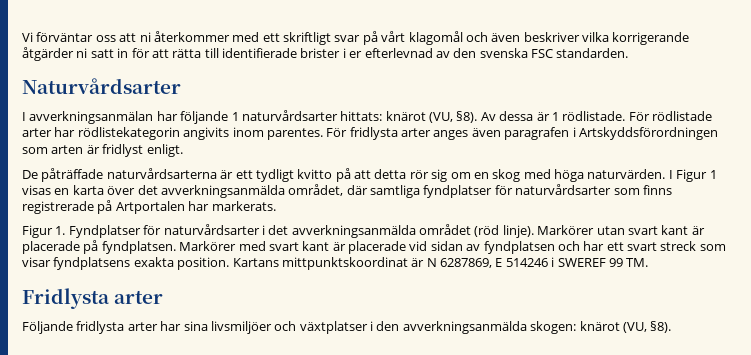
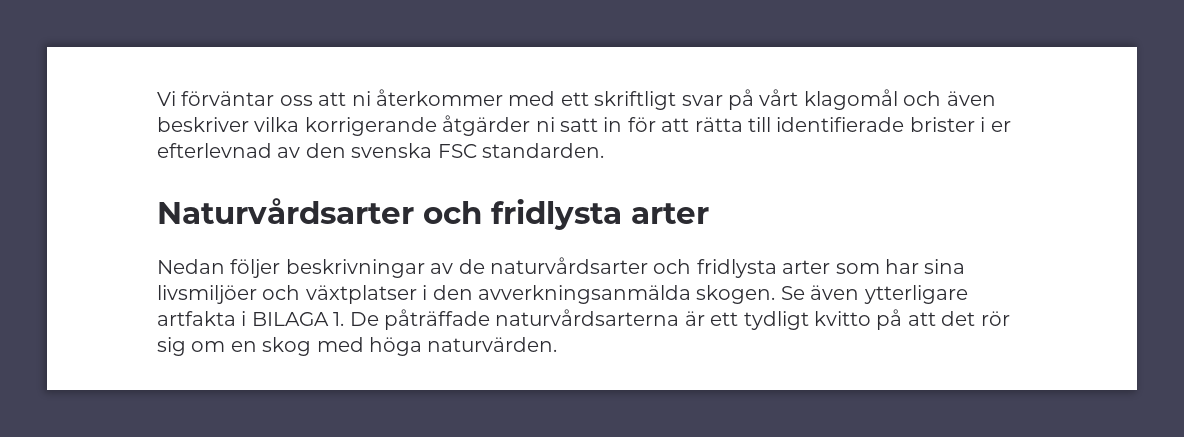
- Naturvårdsarter
- I avverkningsanmälan har följande 1 naturvårdsarter hittats: knärot (VU, §8). Av dessa är 1 rödlistade. För rödlistade arter har rödlistekategorin angivits inom parentes. För fridlysta arter anges även paragrafen i Artskyddsförordningen som arten är fridlyst enligt.
- De påträffade naturvårdsarterna är ett tydligt kvitto på att detta rör sig om en skog med höga naturvärden. I Figur 1 visas en karta över det avverkningsanmälda området, där samtliga fyndplatser för naturvårdsarter som finns registrerade på Artportalen har markerats.
- Figur 1. Fyndplatser för naturvårdsarter i det avverkningsanmälda området (röd linje). Markörer utan svart kant är placerade på fyndplatsen. Markörer med svart kant är placerade vid sidan av fyndplatsen och har ett svart streck som visar fyndplatsens exakta position. Kartans mittpunktskoordinat är N 6287869, E 514246 i SWEREF 99 TM.
- Fridlysta arter
- Följande fridlysta arter har sina livsmiljöer och växtplatser i den avverkningsanmälda skogen: knärot (VU, §8).
+ Naturvårdsarter och fridlysta arter
+ Nedan följer beskrivningar av de naturvårdsarter och fridlysta arter som har sina livsmiljöer och växtplatser i den avverkningsanmälda skogen. Se även ytterligare artfakta i BILAGA 1. De påträffade naturvårdsarterna är ett tydligt kvitto på att det rör sig om en skog med höga naturvärden.

